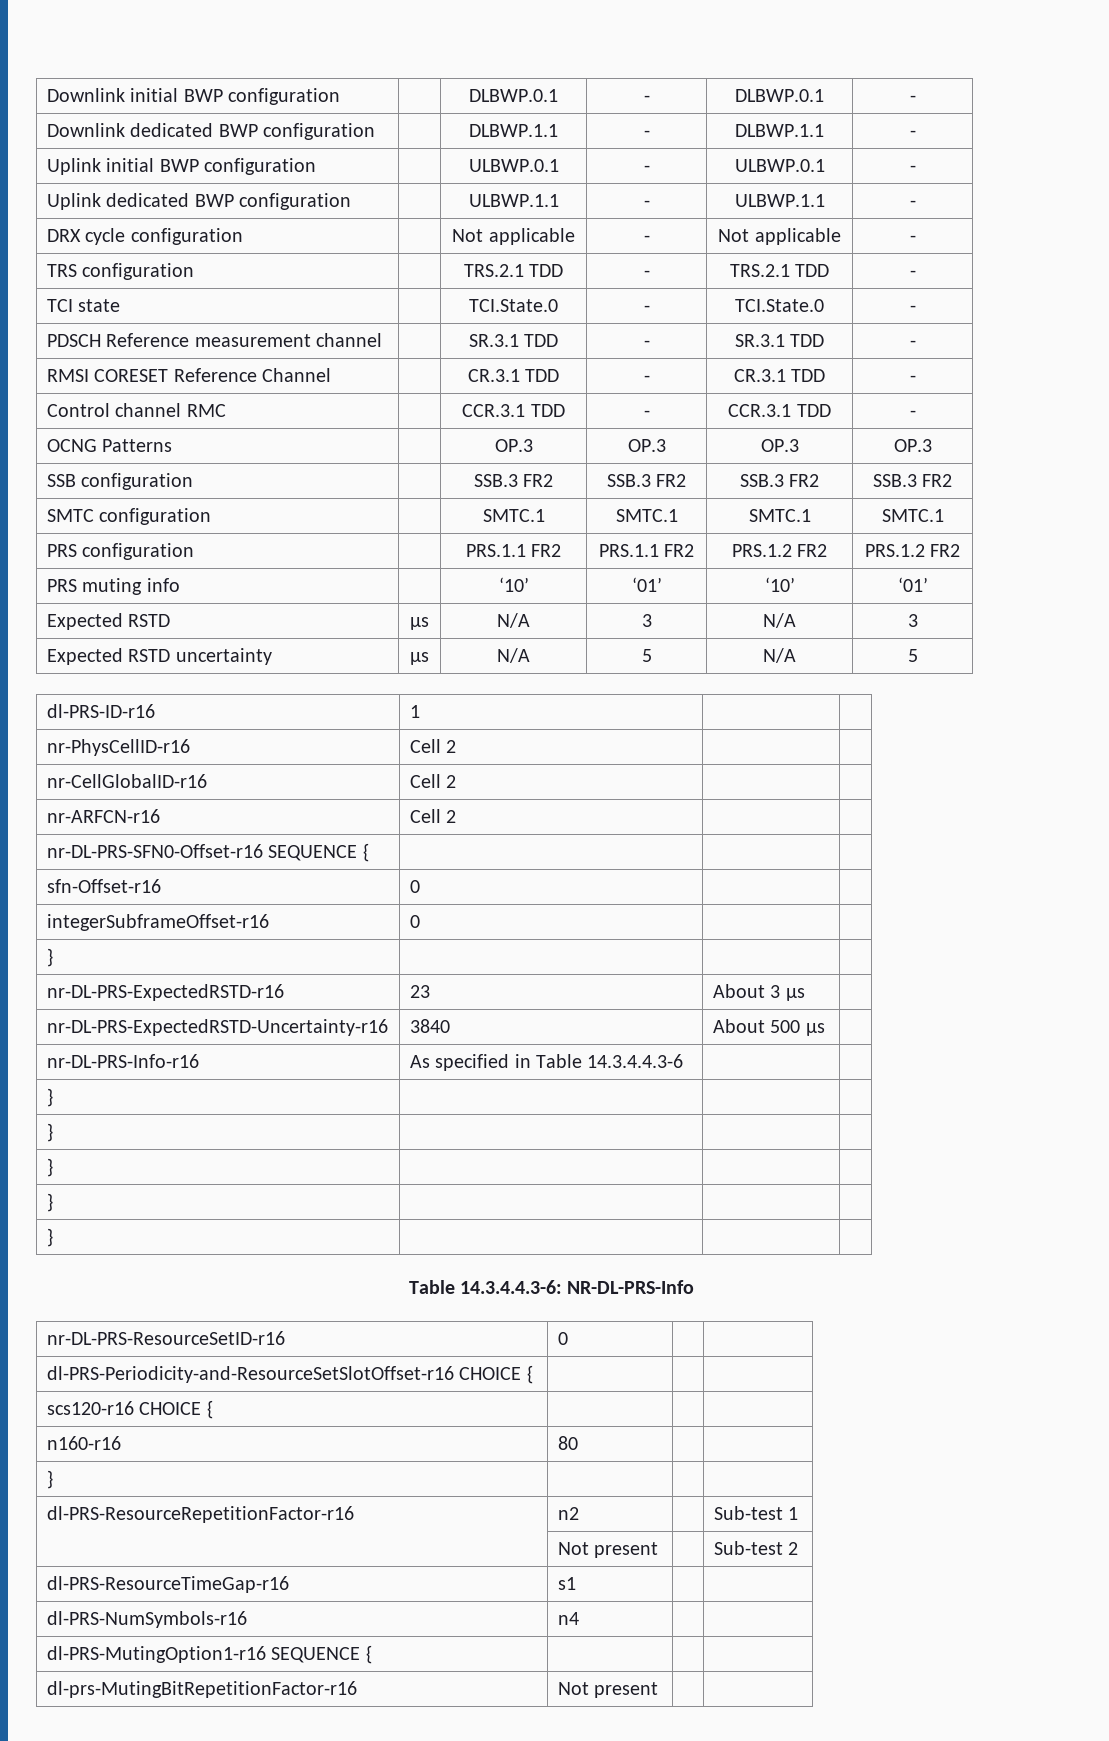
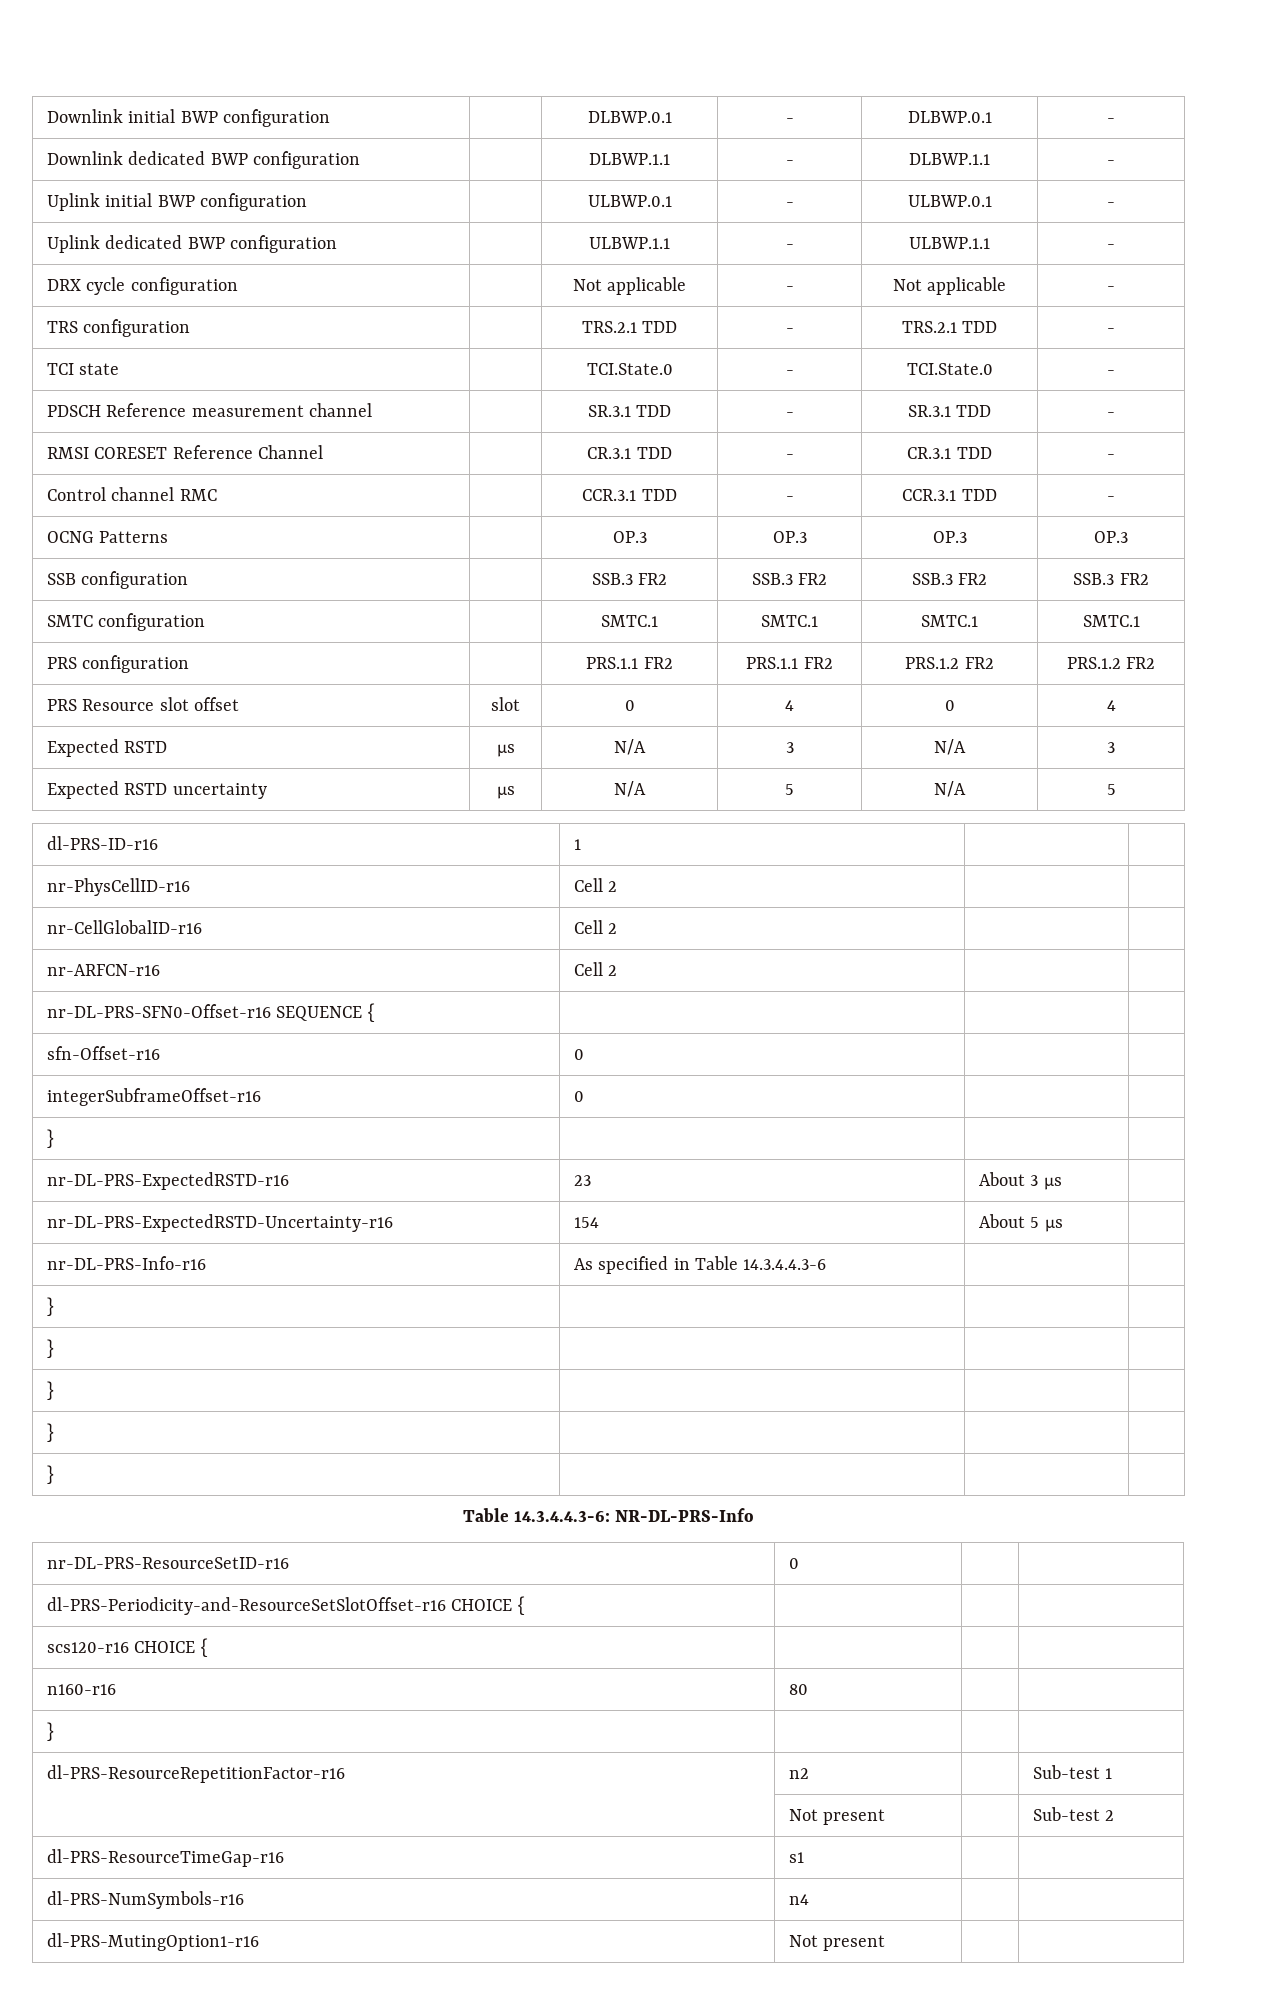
- PRS muting info | | ‘10’ | ‘01’ | ‘10’ | ‘01’
+ PRS Resource slot offset | slot | 0 | 4 | 0 | 4
- nr-DL-PRS-ExpectedRSTD-Uncertainty-r16 | 3840 | About 500 μs |
+ nr-DL-PRS-ExpectedRSTD-Uncertainty-r16 | 154 | About 5 μs |
- dl-PRS-MutingOption1-r16 SEQUENCE { | | |
- dl-prs-MutingBitRepetitionFactor-r16 | Not present | |
+ dl-PRS-MutingOption1-r16 | Not present | |

